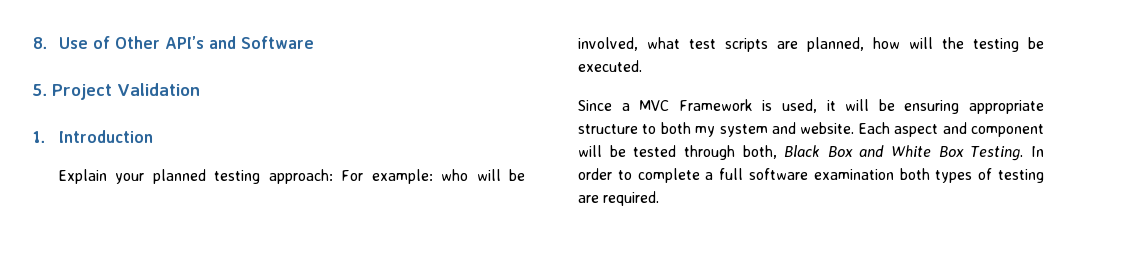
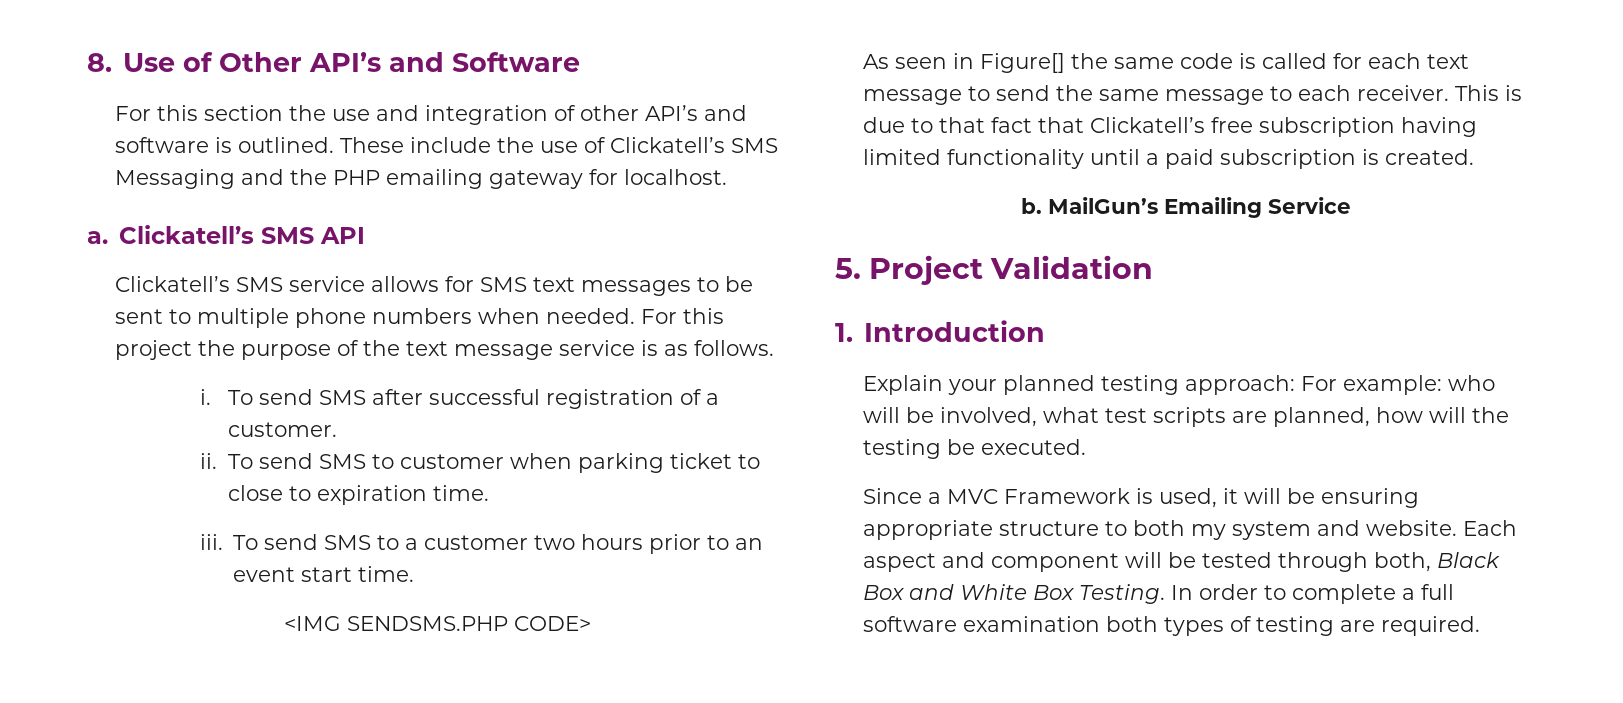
+ For this section the use and integration of other API’s and software is outlined. These include the use of Clickatell’s SMS Messaging and the PHP emailing gateway for localhost.
+ a. Clickatell’s SMS API
+ Clickatell’s SMS service allows for SMS text messages to be sent to multiple phone numbers when needed. For this project the purpose of the text message service is as follows.
+ i. To send SMS after successful registration of a customer.
+ ii. To send SMS to customer when parking ticket to close to expiration time.
+ iii. To send SMS to a customer two hours prior to an event start time.
+ <IMG SENDSMS.PHP CODE>
+ As seen in Figure[] the same code is called for each text message to send the same message to each receiver. This is due to that fact that Clickatell’s free subscription having limited functionality until a paid subscription is created.
+ b. MailGun’s Emailing Service

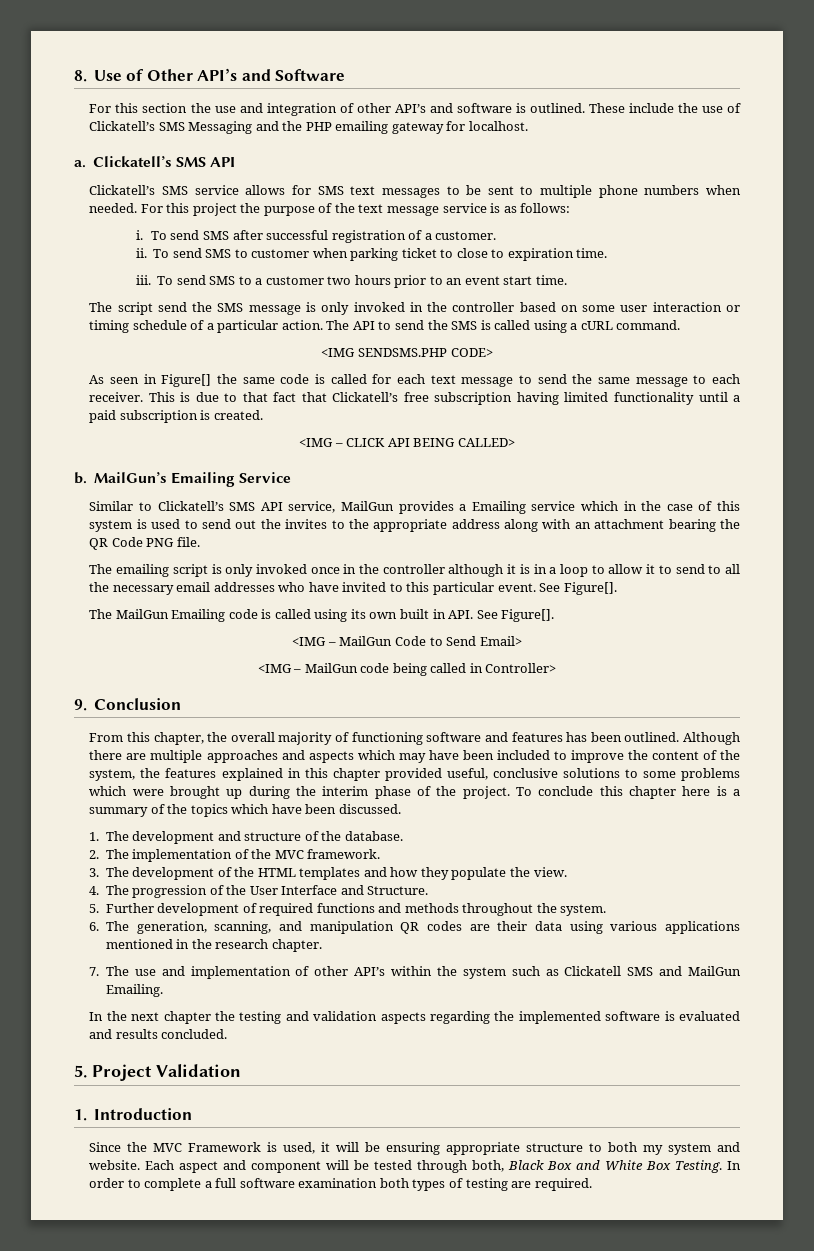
- For this project the purpose of the text message service is as follows.
+ For this project the purpose of the text message service is as follows:
+ The script send the SMS message is only invoked in the controller based on some user interaction or timing schedule of a particular action. The API to send the SMS is called using a cURL command.
+ <IMG – CLICK API BEING CALLED>
  b. MailGun’s Emailing Service
+ Similar to Clickatell’s SMS API service, MailGun provides a Emailing service which in the case of this system is used to send out the invites to the appropriate address along with an attachment bearing the QR Code PNG file.
+ The emailing script is only invoked once in the controller although it is in a loop to allow it to send to all the necessary email addresses who have invited to this particular event. See Figure[].
+ The MailGun Emailing code is called using its own built in API. See Figure[].
+ <IMG – MailGun Code to Send Email>
+ <IMG – MailGun code being called in Controller>
+ 9. Conclusion
+ From this chapter, the overall majority of functioning software and features has been outlined. Although there are multiple approaches and aspects which may have been included to improve the content of the system, the features explained in this chapter provided useful, conclusive solutions to some problems which were brought up during the interim phase of the project. To conclude this chapter here is a summary of the topics which have been discussed.
+ 1. The development and structure of the database.
+ 2. The implementation of the MVC framework.
+ 3. The development of the HTML templates and how they populate the view.
+ 4. The progression of the User Interface and Structure.
+ 5. Further development of required functions and methods throughout the system.
+ 6. The generation, scanning, and manipulation QR codes are their data using various applications mentioned in the research chapter.
+ 7. The use and implementation of other API’s within the system such as Clickatell SMS and MailGun Emailing.
+ In the next chapter the testing and validation aspects regarding the implemented software is evaluated and results concluded.
- Explain your planned testing approach: For example: who will be involved, what test scripts are planned, how will the testing be executed.
- Since a MVC Framework is used, it will be ensuring appropriate structure to both my system and website.
+ Since the MVC Framework is used, it will be ensuring appropriate structure to both my system and website.

